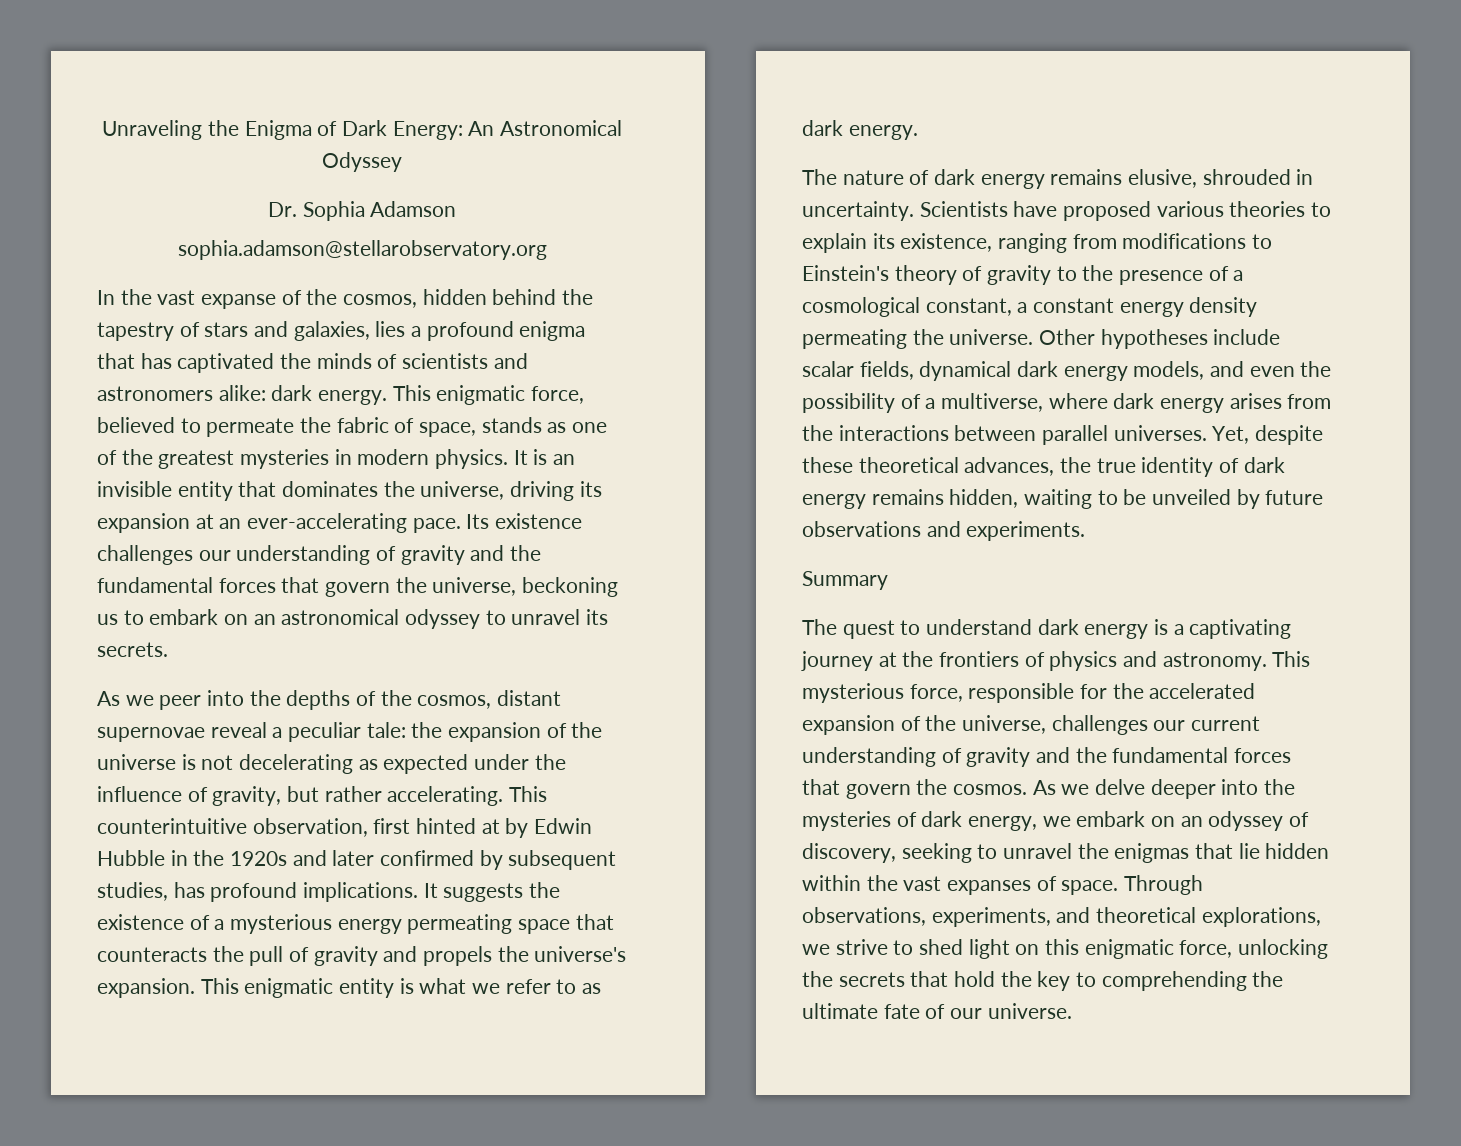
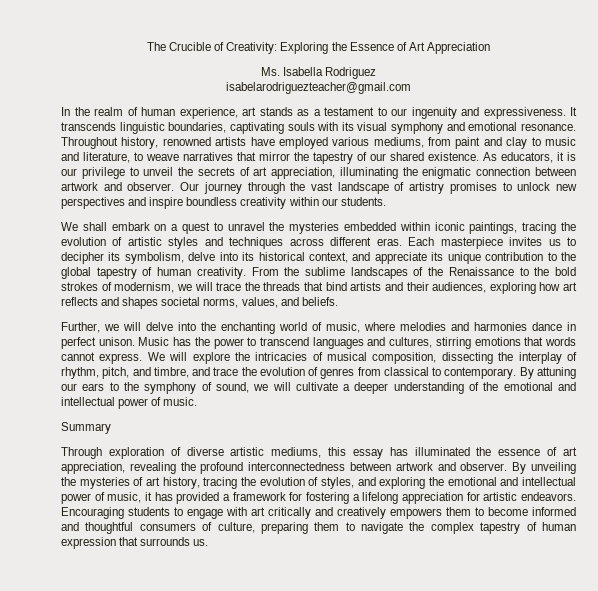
- Unraveling the Enigma of Dark Energy: An Astronomical Odyssey
- Dr. Sophia Adamson
- sophia.adamson@stellarobservatory.org
- In the vast expanse of the cosmos, hidden behind the tapestry of stars and galaxies, lies a profound enigma that has captivated the minds of scientists and astronomers alike: dark energy. This enigmatic force, believed to permeate the fabric of space, stands as one of the greatest mysteries in modern physics. It is an invisible entity that dominates the universe, driving its expansion at an ever-accelerating pace. Its existence challenges our understanding of gravity and the fundamental forces that govern the universe, beckoning us to embark on an astronomical odyssey to unravel its secrets.
- As we peer into the depths of the cosmos, distant supernovae reveal a peculiar tale: the expansion of the universe is not decelerating as expected under the influence of gravity, but rather accelerating. This counterintuitive observation, first hinted at by Edwin Hubble in the 1920s and later confirmed by subsequent studies, has profound implications. It suggests the existence of a mysterious energy permeating space that counteracts the pull of gravity and propels the universe's expansion. This enigmatic entity is what we refer to as dark energy.
- The nature of dark energy remains elusive, shrouded in uncertainty. Scientists have proposed various theories to explain its existence, ranging from modifications to Einstein's theory of gravity to the presence of a cosmological constant, a constant energy density permeating the universe. Other hypotheses include scalar fields, dynamical dark energy models, and even the possibility of a multiverse, where dark energy arises from the interactions between parallel universes. Yet, despite these theoretical advances, the true identity of dark energy remains hidden, waiting to be unveiled by future observations and experiments.
+ The Crucible of Creativity: Exploring the Essence of Art Appreciation
+ Ms. Isabella Rodriguez
+ isabelarodriguezteacher@gmail.com
+ In the realm of human experience, art stands as a testament to our ingenuity and expressiveness. It transcends linguistic boundaries, captivating souls with its visual symphony and emotional resonance. Throughout history, renowned artists have employed various mediums, from paint and clay to music and literature, to weave narratives that mirror the tapestry of our shared existence. As educators, it is our privilege to unveil the secrets of art appreciation, illuminating the enigmatic connection between artwork and observer. Our journey through the vast landscape of artistry promises to unlock new perspectives and inspire boundless creativity within our students.
+ We shall embark on a quest to unravel the mysteries embedded within iconic paintings, tracing the evolution of artistic styles and techniques across different eras. Each masterpiece invites us to decipher its symbolism, delve into its historical context, and appreciate its unique contribution to the global tapestry of human creativity. From the sublime landscapes of the Renaissance to the bold strokes of modernism, we will trace the threads that bind artists and their audiences, exploring how art reflects and shapes societal norms, values, and beliefs.
+ Further, we will delve into the enchanting world of music, where melodies and harmonies dance in perfect unison. Music has the power to transcend languages and cultures, stirring emotions that words cannot express. We will explore the intricacies of musical composition, dissecting the interplay of rhythm, pitch, and timbre, and trace the evolution of genres from classical to contemporary. By attuning our ears to the symphony of sound, we will cultivate a deeper understanding of the emotional and intellectual power of music.
  Summary
- The quest to understand dark energy is a captivating journey at the frontiers of physics and astronomy. This mysterious force, responsible for the accelerated expansion of the universe, challenges our current understanding of gravity and the fundamental forces that govern the cosmos. As we delve deeper into the mysteries of dark energy, we embark on an odyssey of discovery, seeking to unravel the enigmas that lie hidden within the vast expanses of space. Through observations, experiments, and theoretical explorations, we strive to shed light on this enigmatic force, unlocking the secrets that hold the key to comprehending the ultimate fate of our universe.
+ Through exploration of diverse artistic mediums, this essay has illuminated the essence of art appreciation, revealing the profound interconnectedness between artwork and observer. By unveiling the mysteries of art history, tracing the evolution of styles, and exploring the emotional and intellectual power of music, it has provided a framework for fostering a lifelong appreciation for artistic endeavors. Encouraging students to engage with art critically and creatively empowers them to become informed and thoughtful consumers of culture, preparing them to navigate the complex tapestry of human expression that surrounds us.

